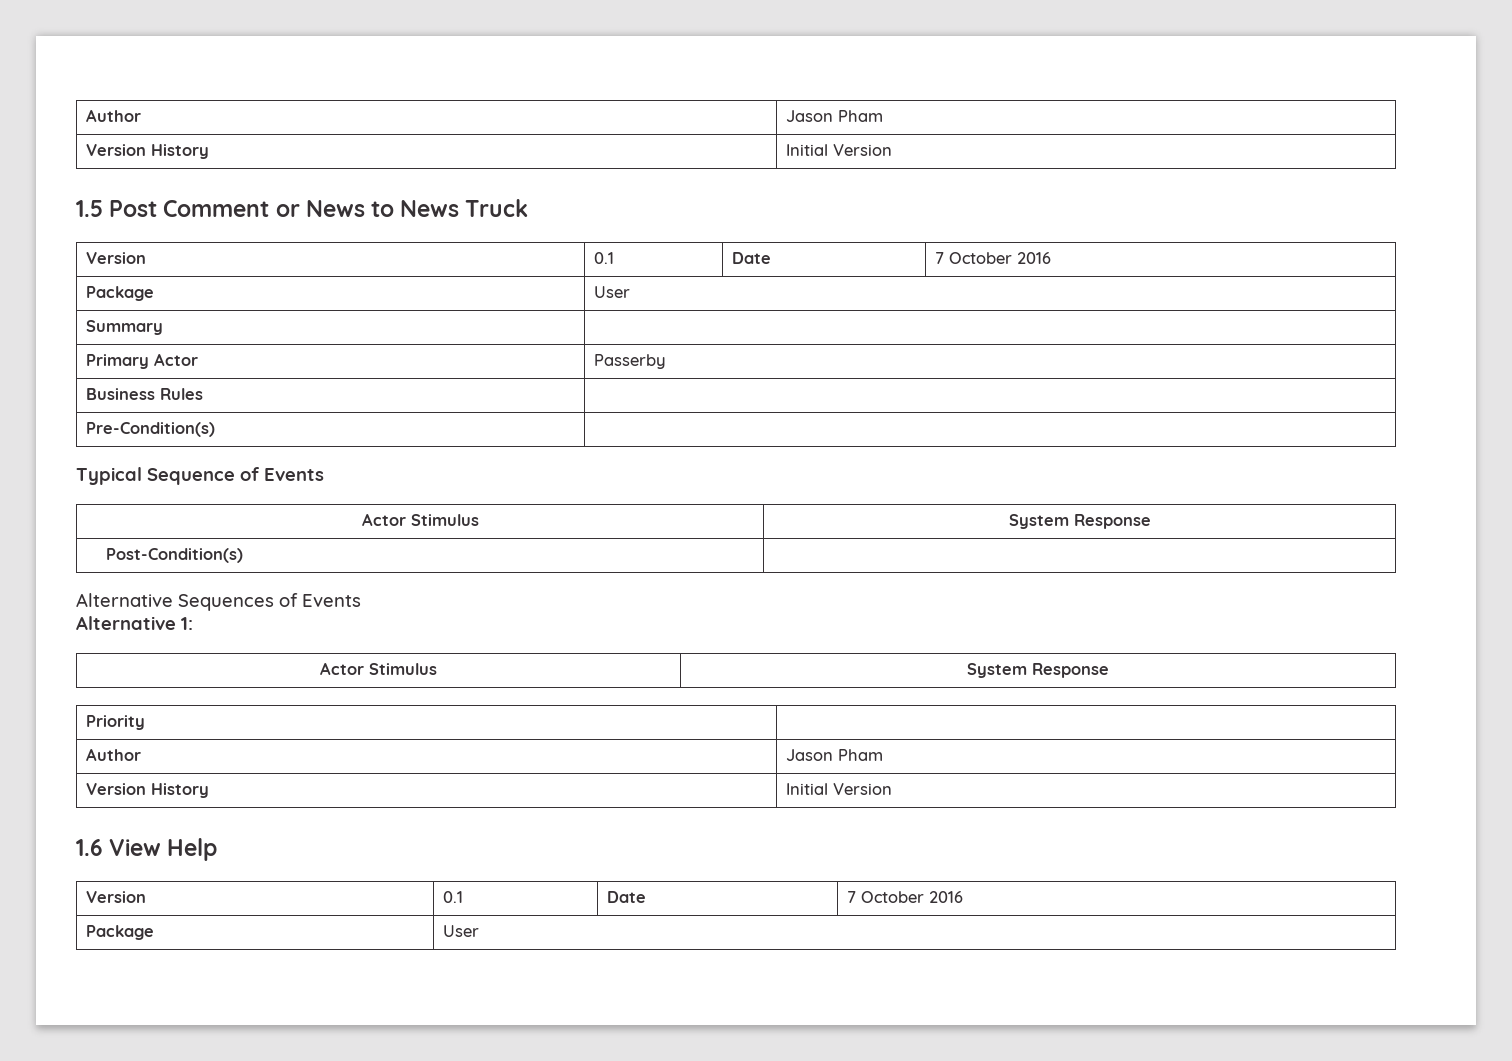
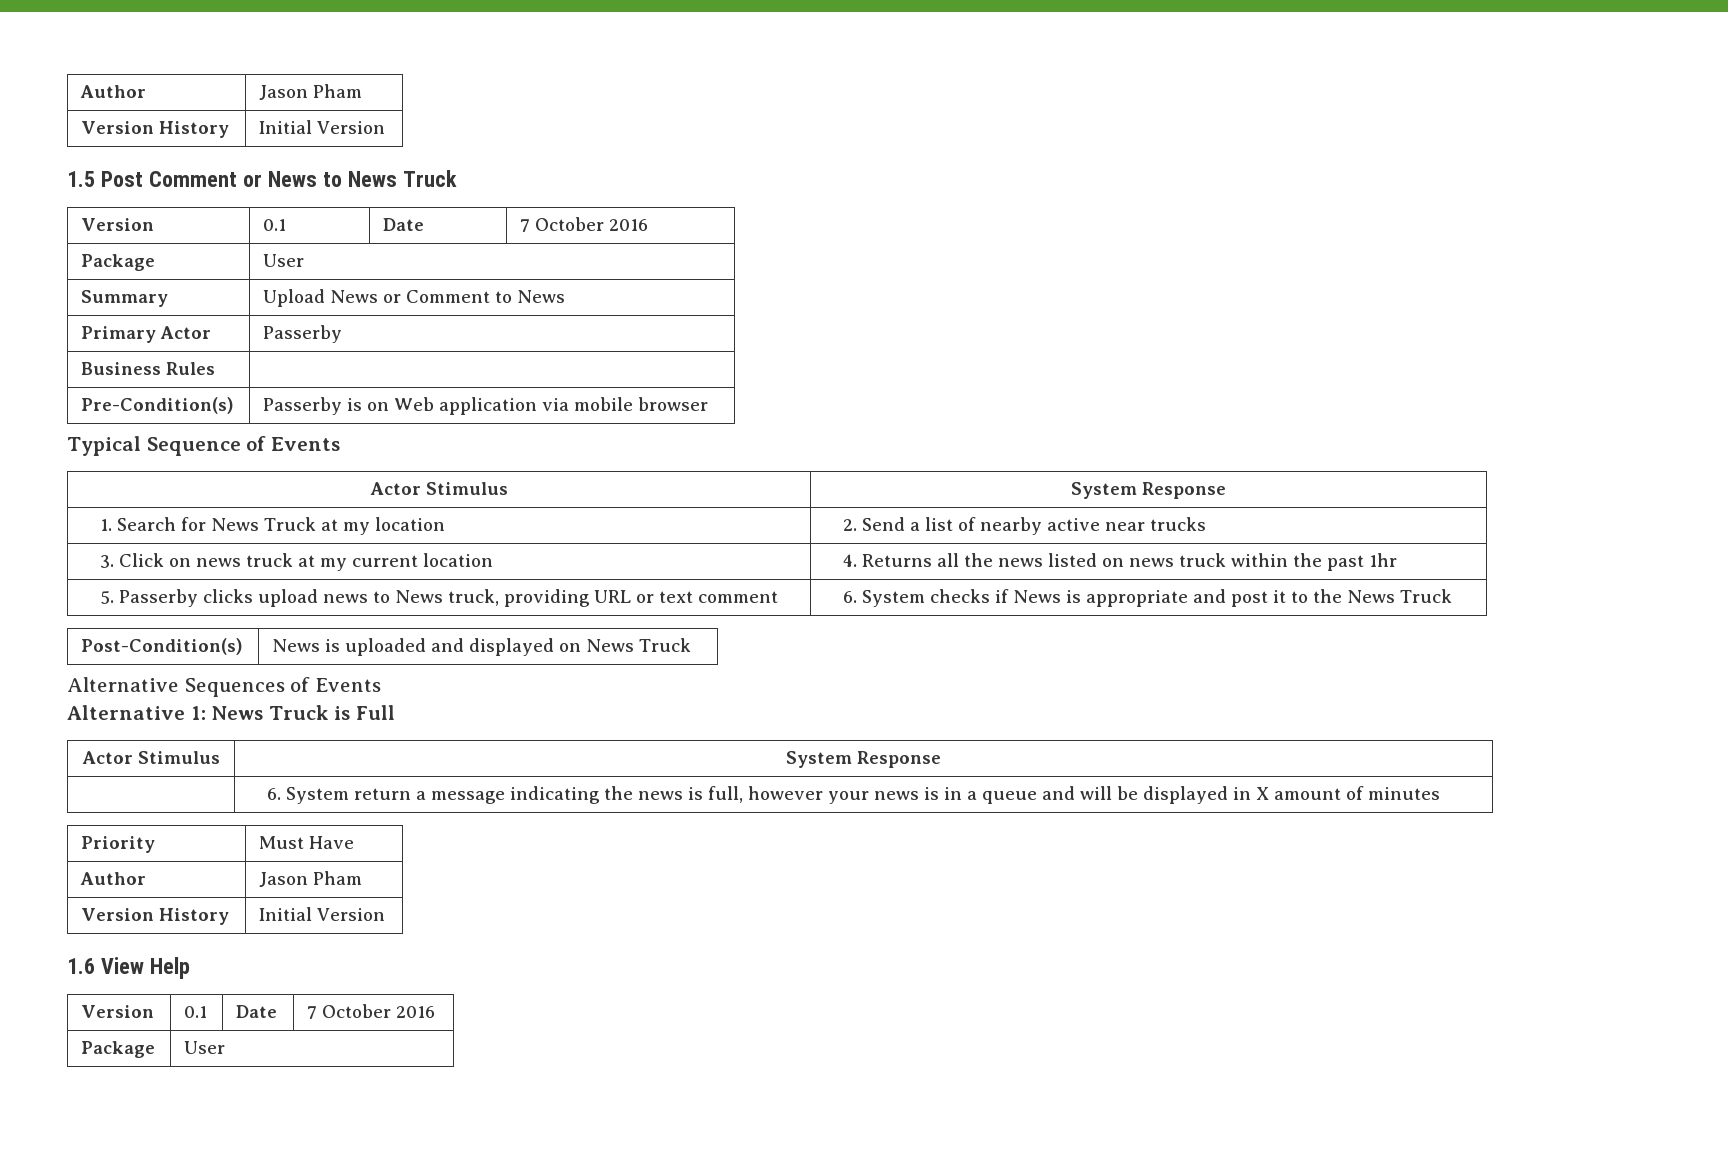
- Summary |
+ Summary | Upload News or Comment to News
- Pre-Condition(s) |
+ Pre-Condition(s) | Passerby is on Web application via mobile browser
- Post-Condition(s) |
+ 1. Search for News Truck at my location | 2. Send a list of nearby active near trucks
+ 3. Click on news truck at my current location | 4. Returns all the news listed on news truck within the past 1hr
+ 5. Passerby clicks upload news to News truck, providing URL or text comment | 6. System checks if News is appropriate and post it to the News Truck
+ Post-Condition(s) | News is uploaded and displayed on News Truck
- Alternative 1:
+ Alternative 1: News Truck is Full
  Actor Stimulus | System Response
+ | 6. System return a message indicating the news is full, however your news is in a queue and will be displayed in X amount of minutes
- Priority |
+ Priority | Must Have

